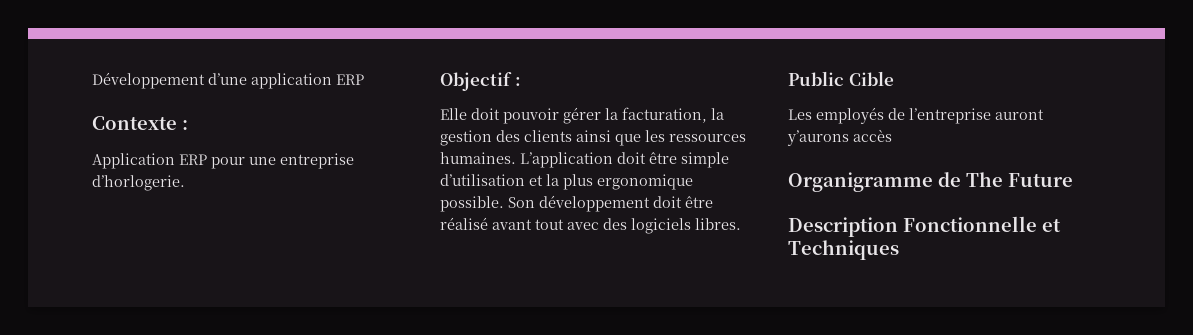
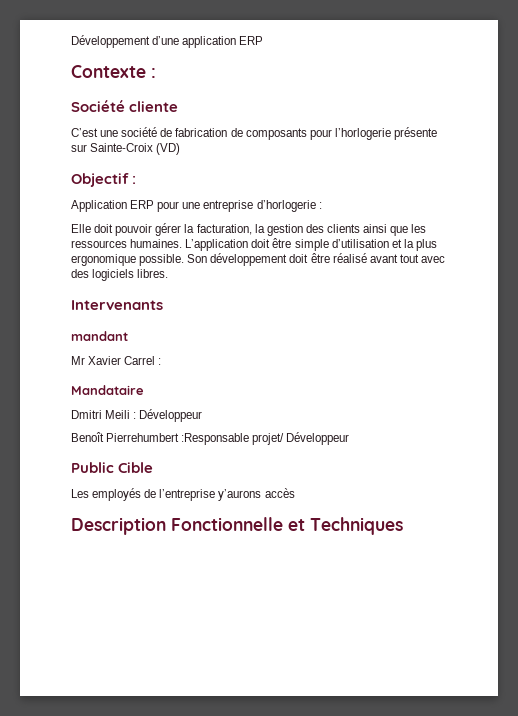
+ Société cliente
+ C’est une société de fabrication de composants pour l’horlogerie présente sur Sainte-Croix (VD)
+ Objectif :
- Application ERP pour une entreprise d’horlogerie.
- Objectif :
+ Application ERP pour une entreprise d’horlogerie :
+ Intervenants
+ mandant
+ Mr Xavier Carrel :
+ Mandataire
+ Dmitri Meili : Développeur
+ Benoît Pierrehumbert :Responsable projet/ Développeur
- Les employés de l’entreprise auront y’aurons accès
+ Les employés de l’entreprise y’aurons accès
- Organigramme de The Future

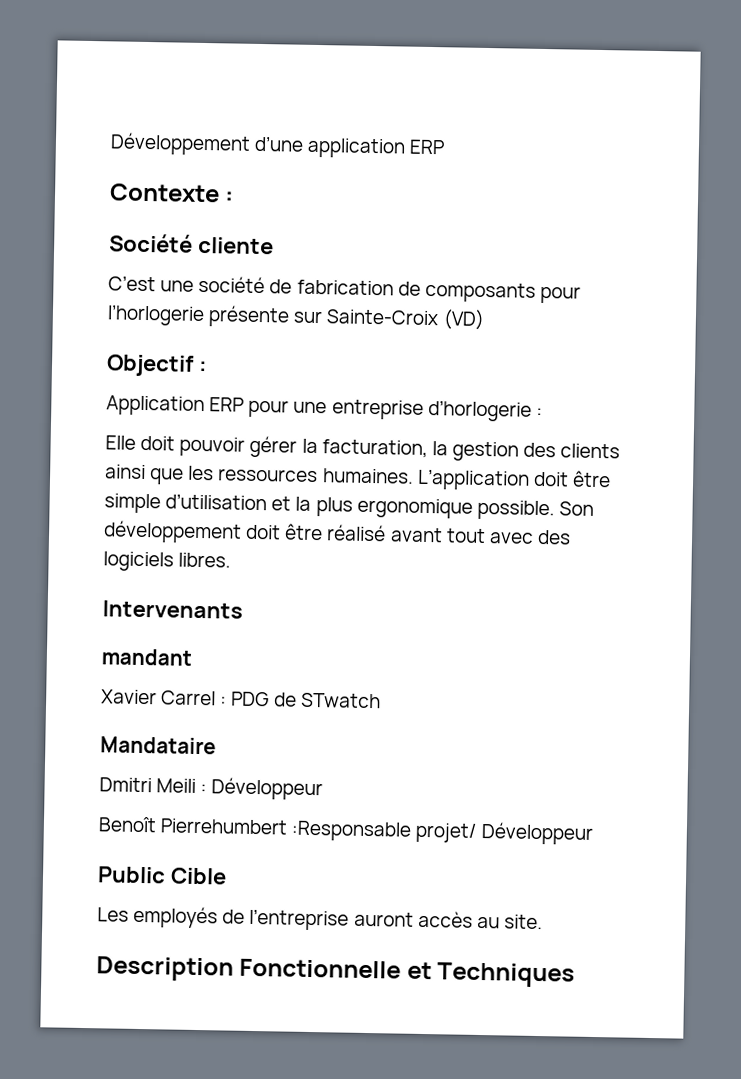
- Mr Xavier Carrel :
+ Xavier Carrel : PDG de STwatch
- Les employés de l’entreprise y’aurons accès
+ Les employés de l’entreprise auront accès au site.

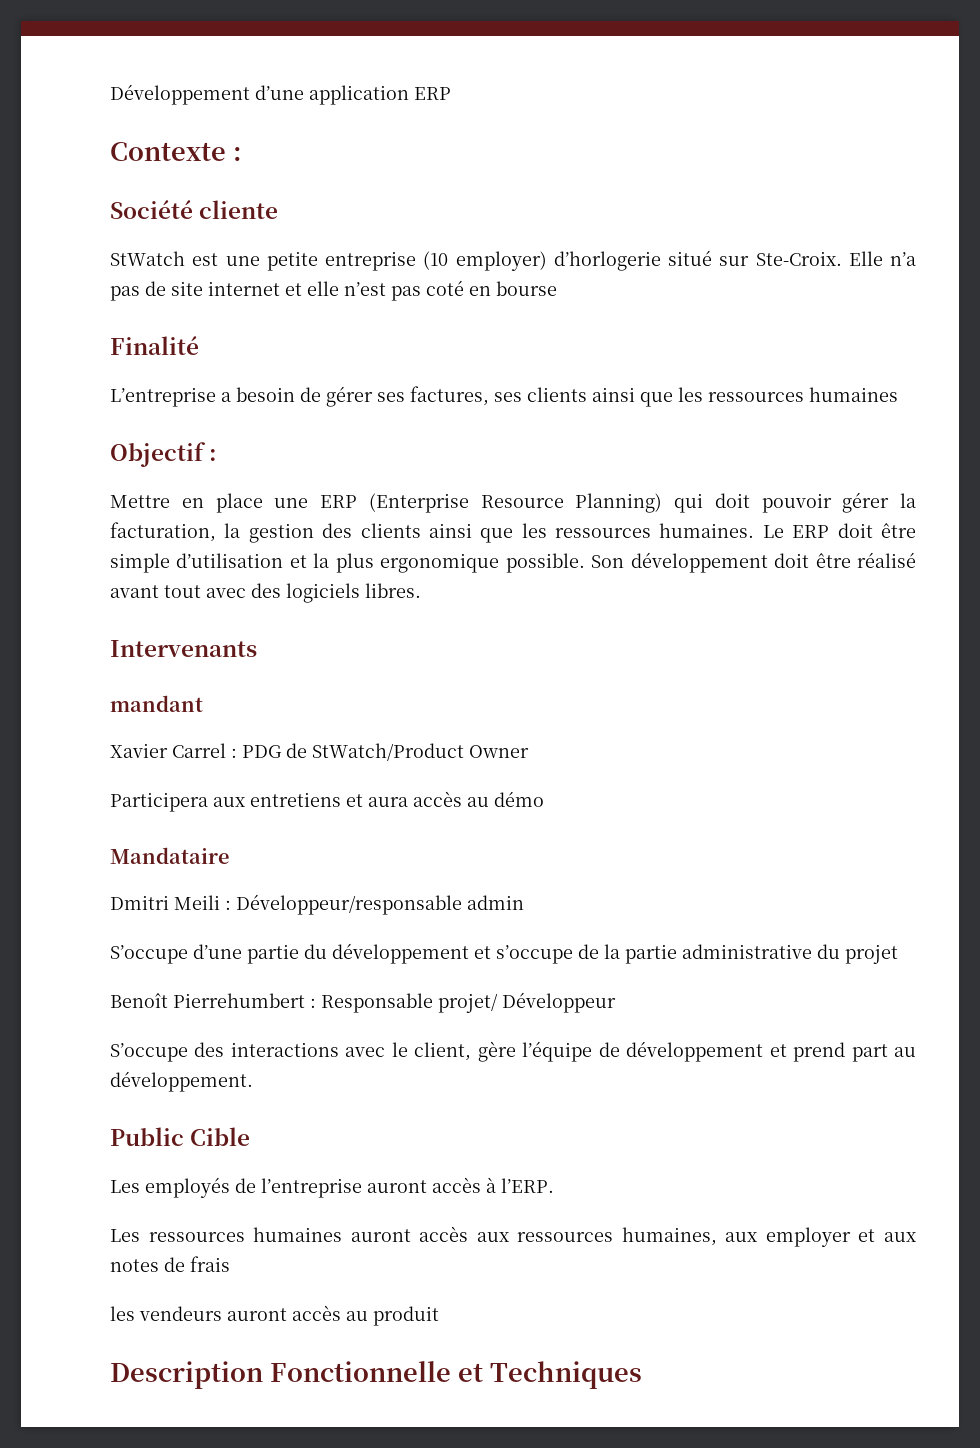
- C’est une société de fabrication de composants pour l’horlogerie présente sur Sainte-Croix (VD)
+ StWatch est une petite entreprise (10 employer) d’horlogerie situé sur Ste-Croix. Elle n’a pas de site internet et elle n’est pas coté en bourse
+ Finalité
+ L’entreprise a besoin de gérer ses factures, ses clients ainsi que les ressources humaines
  Objectif :
- Application ERP pour une entreprise d’horlogerie :
- Elle doit pouvoir gérer la facturation, la gestion des clients ainsi que les ressources humaines.
+ Mettre en place une ERP (Enterprise Resource Planning) qui doit pouvoir gérer la facturation, la gestion des clients ainsi que les ressources humaines.
- L’application doit être simple d’utilisation et la plus ergonomique possible.
+ Le ERP doit être simple d’utilisation et la plus ergonomique possible.
- Xavier Carrel : PDG de STwatch
+ Xavier Carrel : PDG de StWatch/Product Owner
+ Participera aux entretiens et aura accès au démo
  Mandataire
- Dmitri Meili : Développeur
+ Dmitri Meili : Développeur/responsable admin
+ S’occupe d’une partie du développement et s’occupe de la partie administrative du projet
- Benoît Pierrehumbert :Responsable projet/ Développeur
+ Benoît Pierrehumbert : Responsable projet/ Développeur
+ S’occupe des interactions avec le client, gère l’équipe de développement et prend part au développement.
- Les employés de l’entreprise auront accès au site.
+ Les employés de l’entreprise auront accès à l’ERP.
+ Les ressources humaines auront accès aux ressources humaines, aux employer et aux notes de frais
+ les vendeurs auront accès au produit

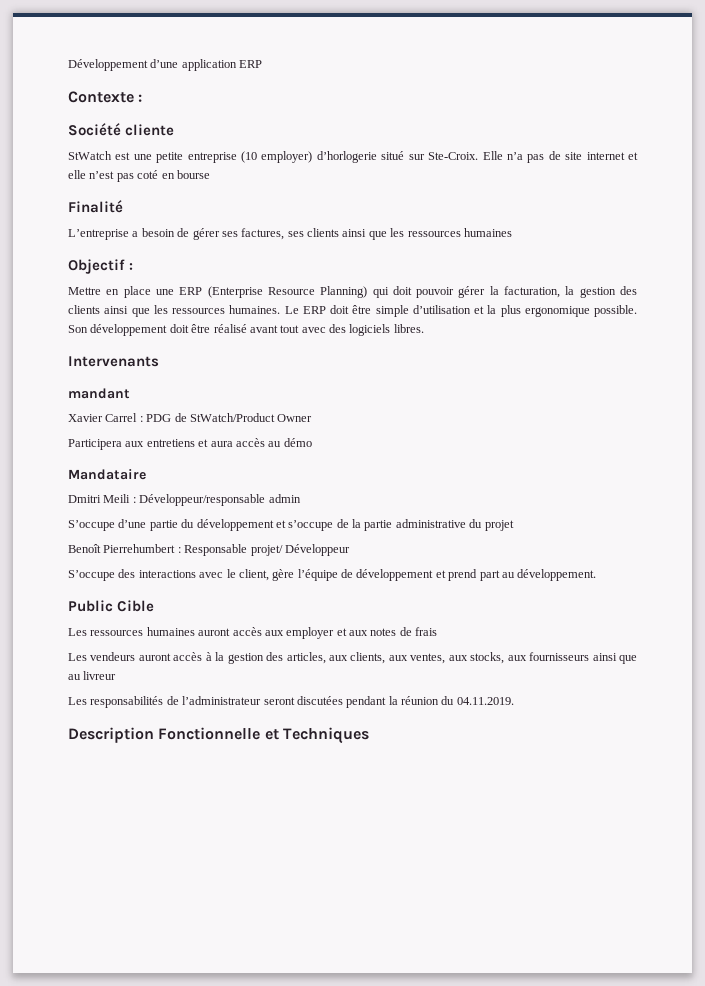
- Les employés de l’entreprise auront accès à l’ERP.
- Les ressources humaines auront accès aux ressources humaines, aux employer et aux notes de frais
+ Les ressources humaines auront accès aux employer et aux notes de frais
- les vendeurs auront accès au produit
+ Les vendeurs auront accès à la gestion des articles, aux clients, aux ventes, aux stocks, aux fournisseurs ainsi que au livreur
+ Les responsabilités de l’administrateur seront discutées pendant la réunion du 04.11.2019.

